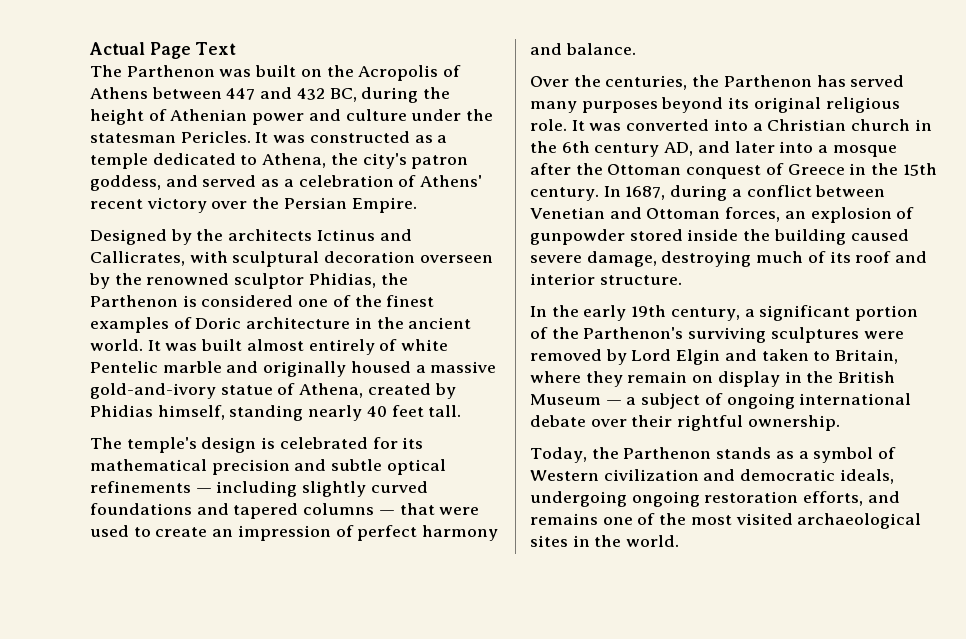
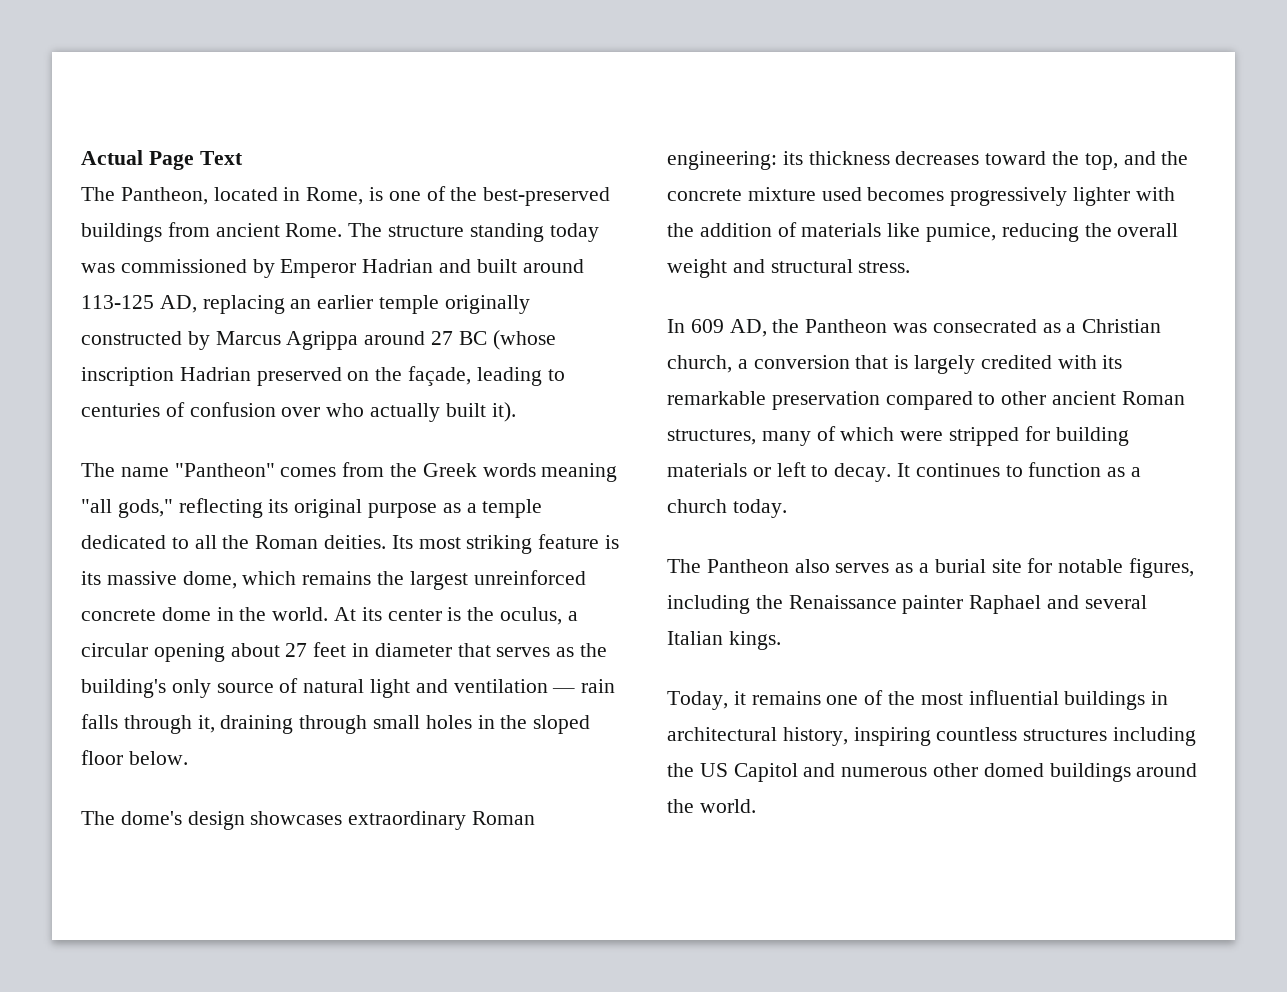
- The Parthenon was built on the Acropolis of Athens between 447 and 432 BC, during the height of Athenian power and culture under the statesman Pericles. It was constructed as a temple dedicated to Athena, the city's patron goddess, and served as a celebration of Athens' recent victory over the Persian Empire.
- Designed by the architects Ictinus and Callicrates, with sculptural decoration overseen by the renowned sculptor Phidias, the Parthenon is considered one of the finest examples of Doric architecture in the ancient world. It was built almost entirely of white Pentelic marble and originally housed a massive gold-and-ivory statue of Athena, created by Phidias himself, standing nearly 40 feet tall.
- The temple's design is celebrated for its mathematical precision and subtle optical refinements — including slightly curved foundations and tapered columns — that were used to create an impression of perfect harmony and balance.
- Over the centuries, the Parthenon has served many purposes beyond its original religious role. It was converted into a Christian church in the 6th century AD, and later into a mosque after the Ottoman conquest of Greece in the 15th century. In 1687, during a conflict between Venetian and Ottoman forces, an explosion of gunpowder stored inside the building caused severe damage, destroying much of its roof and interior structure.
- In the early 19th century, a significant portion of the Parthenon's surviving sculptures were removed by Lord Elgin and taken to Britain, where they remain on display in the British Museum — a subject of ongoing international debate over their rightful ownership.
- Today, the Parthenon stands as a symbol of Western civilization and democratic ideals, undergoing ongoing restoration efforts, and remains one of the most visited archaeological sites in the world.
+ The Pantheon, located in Rome, is one of the best-preserved buildings from ancient Rome. The structure standing today was commissioned by Emperor Hadrian and built around 113-125 AD, replacing an earlier temple originally constructed by Marcus Agrippa around 27 BC (whose inscription Hadrian preserved on the façade, leading to centuries of confusion over who actually built it).
+ The name "Pantheon" comes from the Greek words meaning "all gods," reflecting its original purpose as a temple dedicated to all the Roman deities. Its most striking feature is its massive dome, which remains the largest unreinforced concrete dome in the world. At its center is the oculus, a circular opening about 27 feet in diameter that serves as the building's only source of natural light and ventilation — rain falls through it, draining through small holes in the sloped floor below.
+ The dome's design showcases extraordinary Roman engineering: its thickness decreases toward the top, and the concrete mixture used becomes progressively lighter with the addition of materials like pumice, reducing the overall weight and structural stress.
+ In 609 AD, the Pantheon was consecrated as a Christian church, a conversion that is largely credited with its remarkable preservation compared to other ancient Roman structures, many of which were stripped for building materials or left to decay. It continues to function as a church today.
+ The Pantheon also serves as a burial site for notable figures, including the Renaissance painter Raphael and several Italian kings.
+ Today, it remains one of the most influential buildings in architectural history, inspiring countless structures including the US Capitol and numerous other domed buildings around the world.

